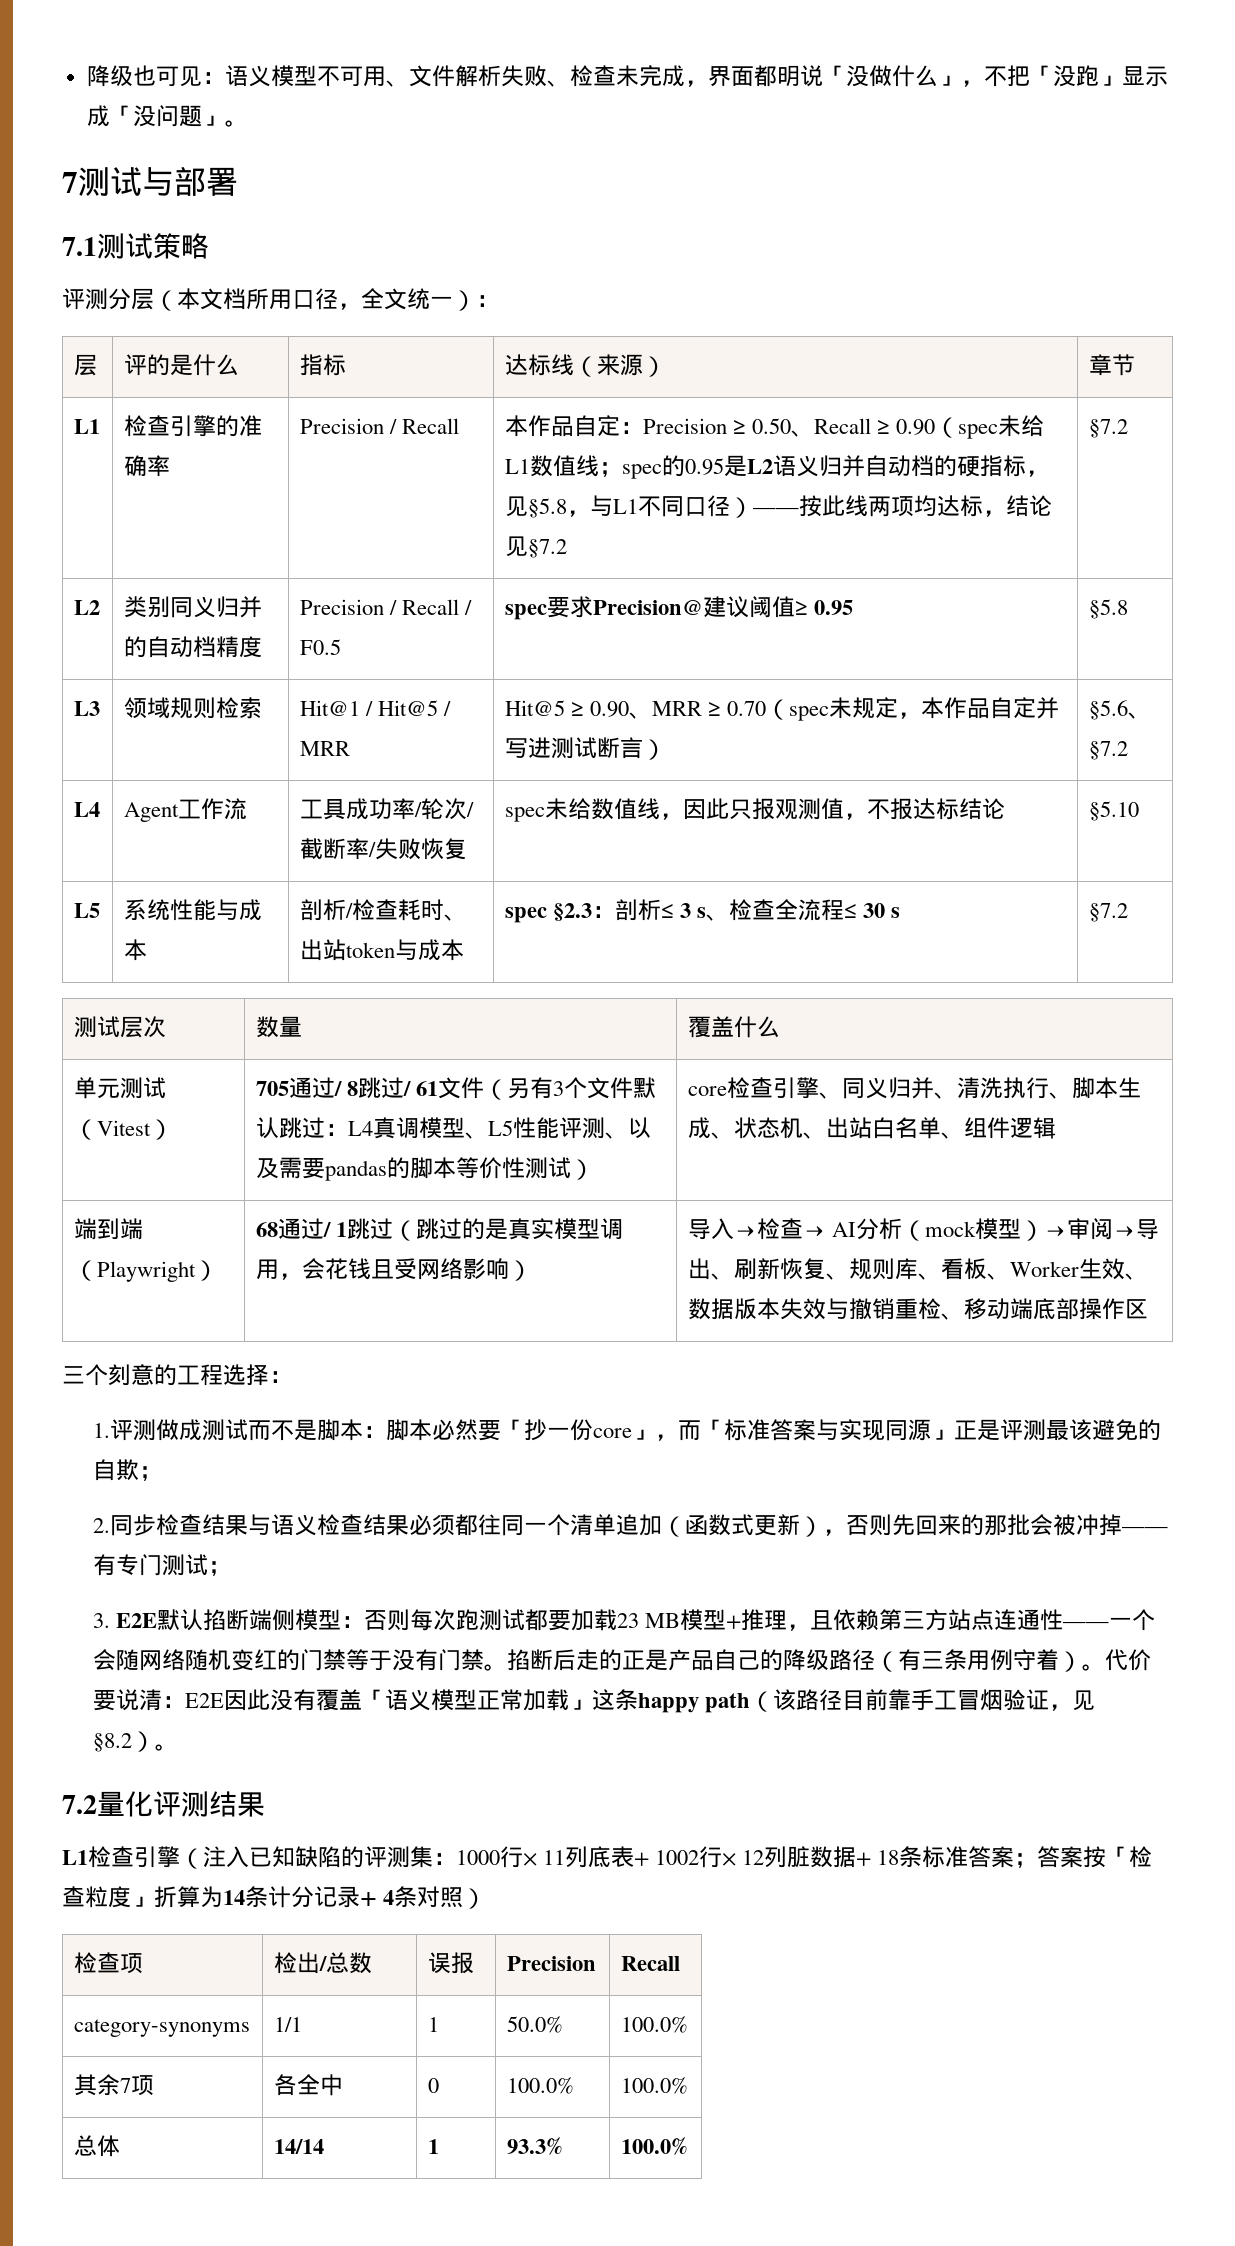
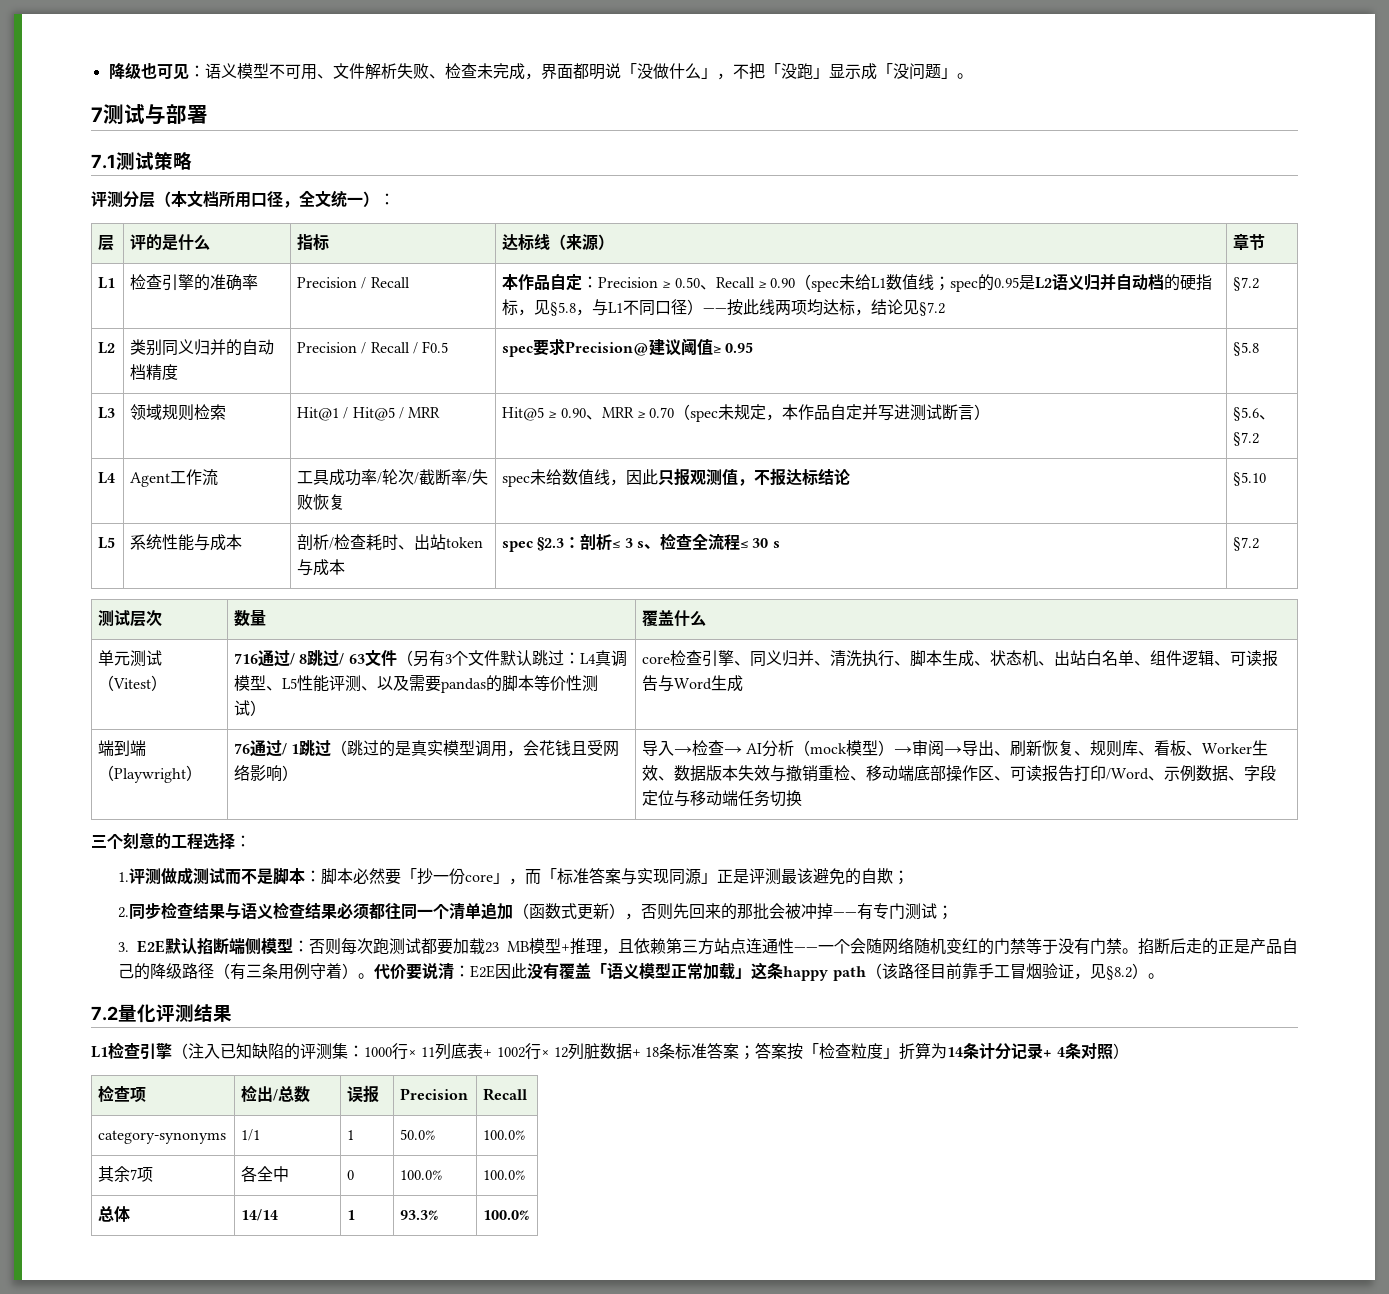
- 705通过/ 8跳过/ 61文件（另有3个文件默认跳过：L4真调模型、L5性能评测、以及需要pandas的脚本等价性测试）
+ 716通过/ 8跳过/ 63文件（另有3个文件默认跳过：L4真调模型、L5性能评测、以及需要pandas的脚本等价性测试）
- core检查引擎、同义归并、清洗执行、脚本生成、状态机、出站白名单、组件逻辑
+ core检查引擎、同义归并、清洗执行、脚本生成、状态机、出站白名单、组件逻辑、可读报告与Word生成
- 68通过/ 1跳过（跳过的是真实模型调用，会花钱且受网络影响）
+ 76通过/ 1跳过（跳过的是真实模型调用，会花钱且受网络影响）
- 导入→检查→ AI分析（mock模型）→审阅→导出、刷新恢复、规则库、看板、Worker生效、数据版本失效与撤销重检、移动端底部操作区
+ 导入→检查→ AI分析（mock模型）→审阅→导出、刷新恢复、规则库、看板、Worker生效、数据版本失效与撤销重检、移动端底部操作区、可读报告打印/Word、示例数据、字段定位与移动端任务切换

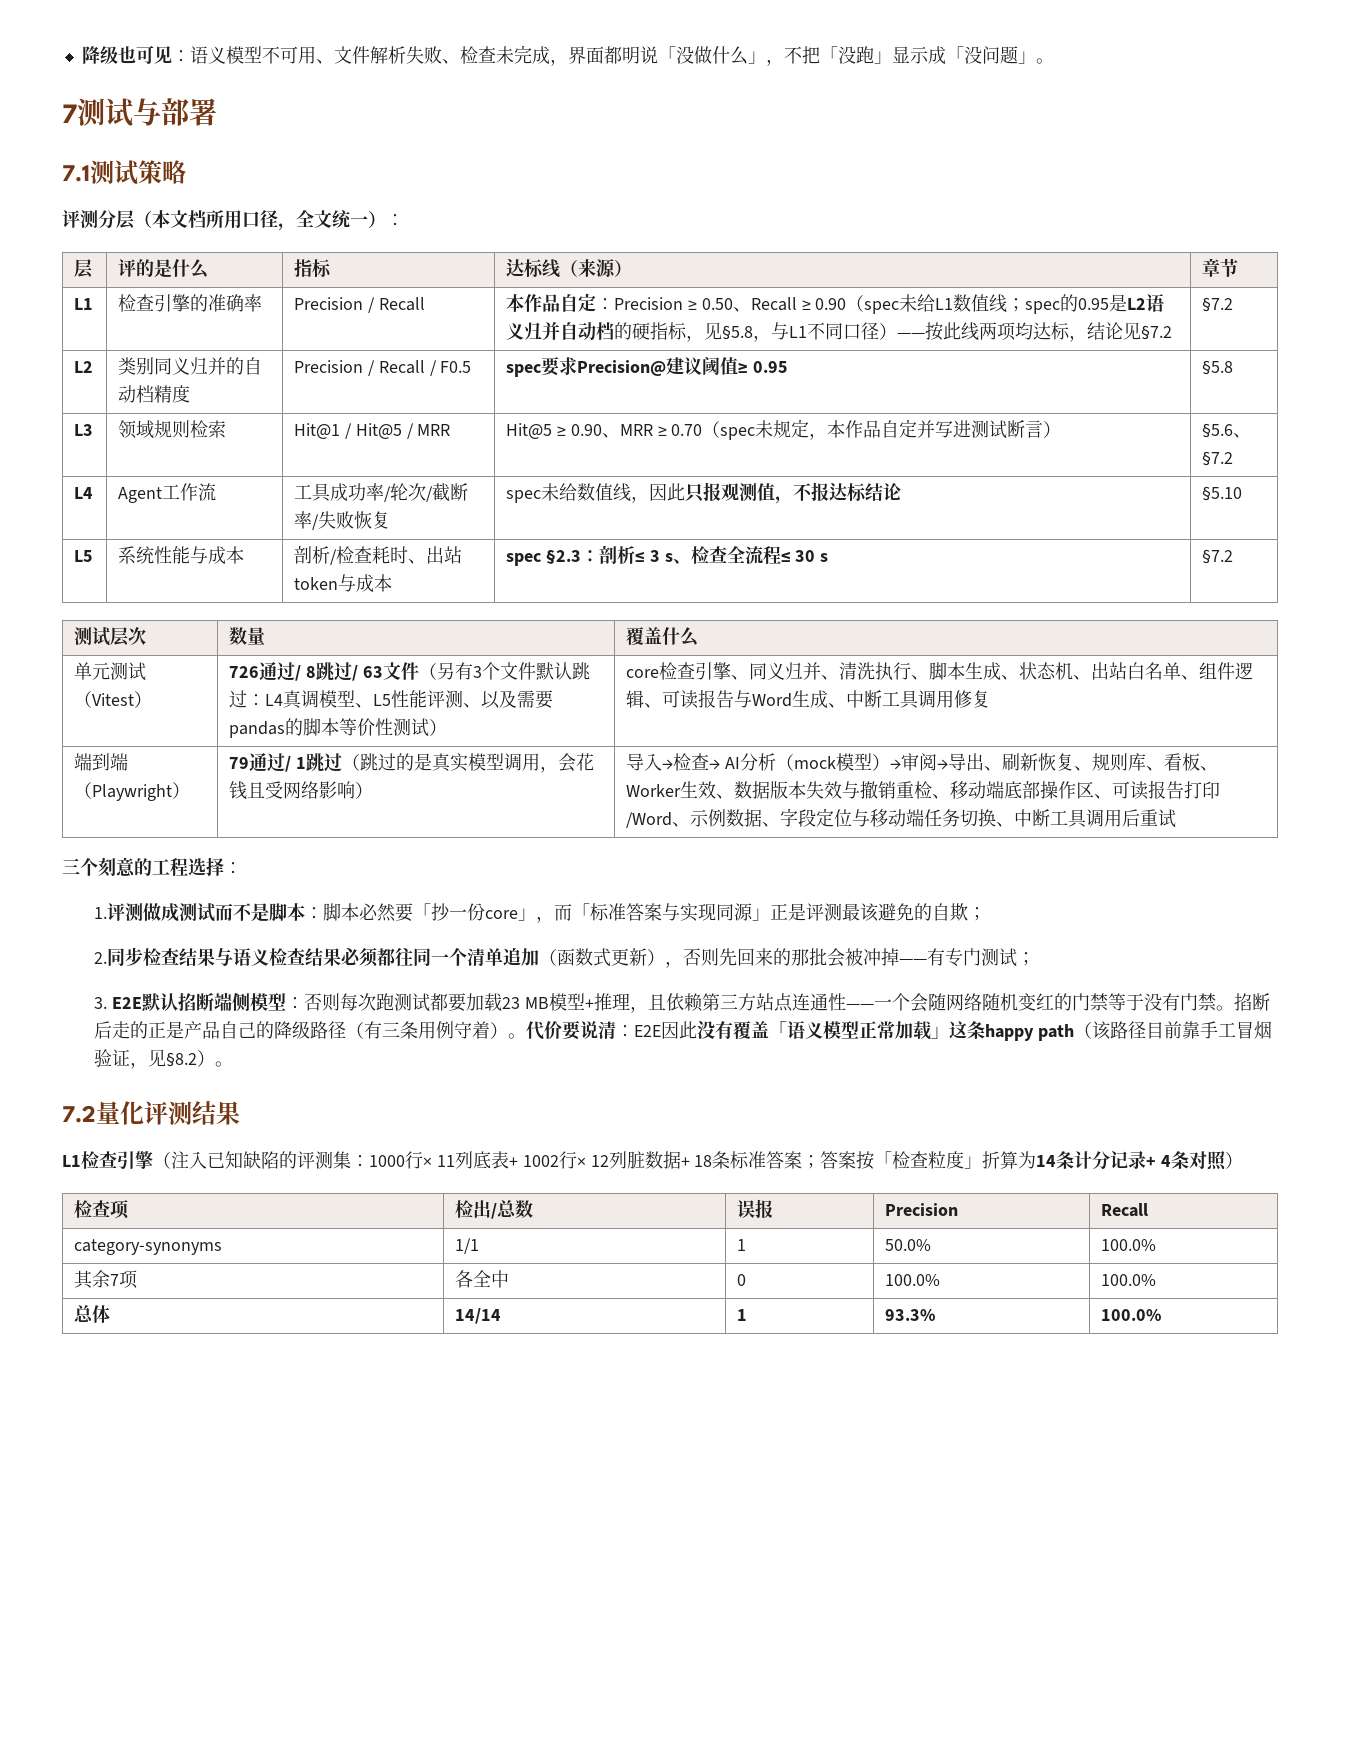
- 716通过/ 8跳过/ 63文件（另有3个文件默认跳过：L4真调模型、L5性能评测、以及需要pandas的脚本等价性测试）
+ 726通过/ 8跳过/ 63文件（另有3个文件默认跳过：L4真调模型、L5性能评测、以及需要pandas的脚本等价性测试）
- core检查引擎、同义归并、清洗执行、脚本生成、状态机、出站白名单、组件逻辑、可读报告与Word生成
+ core检查引擎、同义归并、清洗执行、脚本生成、状态机、出站白名单、组件逻辑、可读报告与Word生成、中断工具调用修复
- 76通过/ 1跳过（跳过的是真实模型调用，会花钱且受网络影响）
+ 79通过/ 1跳过（跳过的是真实模型调用，会花钱且受网络影响）
- 导入→检查→ AI分析（mock模型）→审阅→导出、刷新恢复、规则库、看板、Worker生效、数据版本失效与撤销重检、移动端底部操作区、可读报告打印/Word、示例数据、字段定位与移动端任务切换
+ 导入→检查→ AI分析（mock模型）→审阅→导出、刷新恢复、规则库、看板、Worker生效、数据版本失效与撤销重检、移动端底部操作区、可读报告打印/Word、示例数据、字段定位与移动端任务切换、中断工具调用后重试

